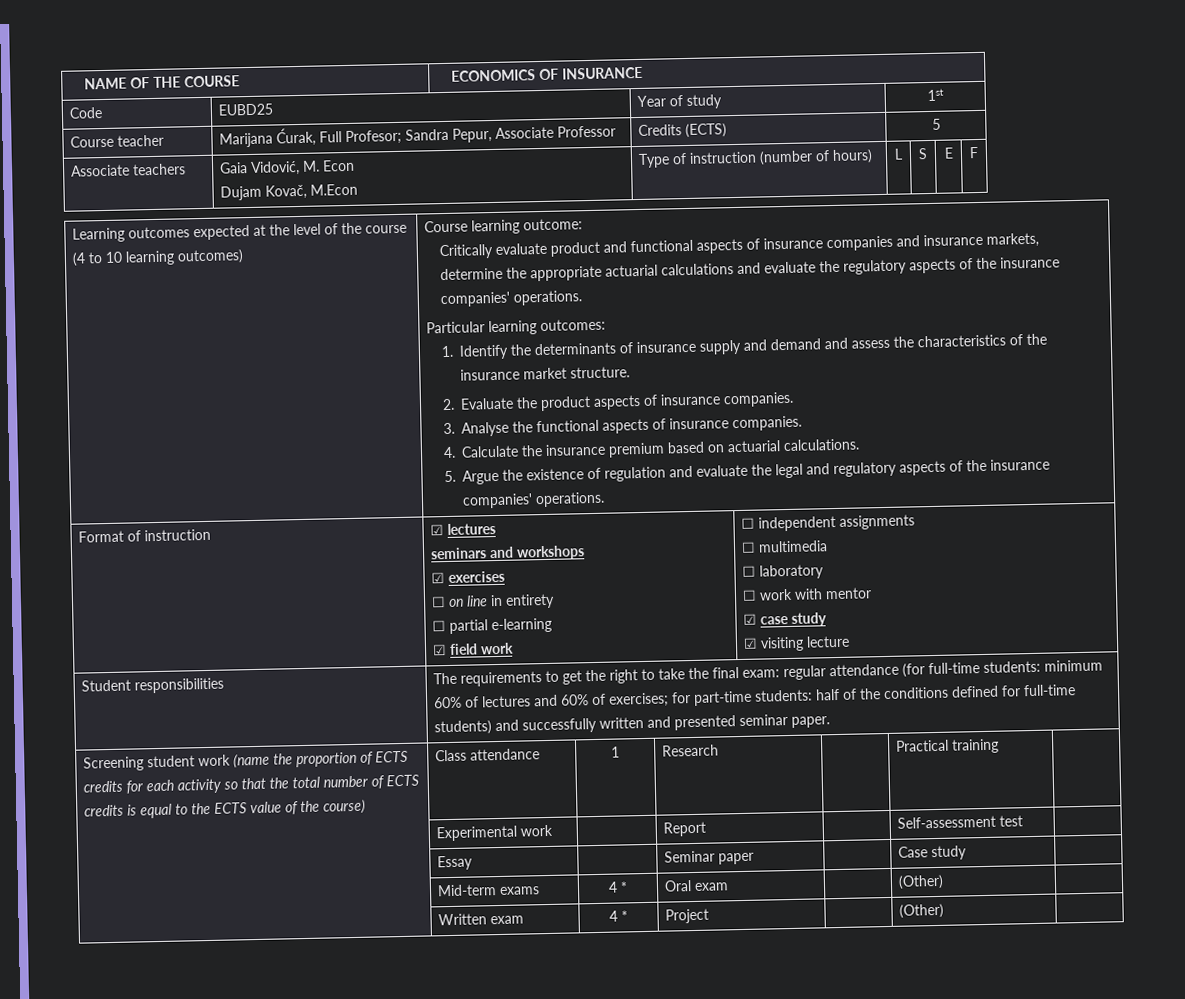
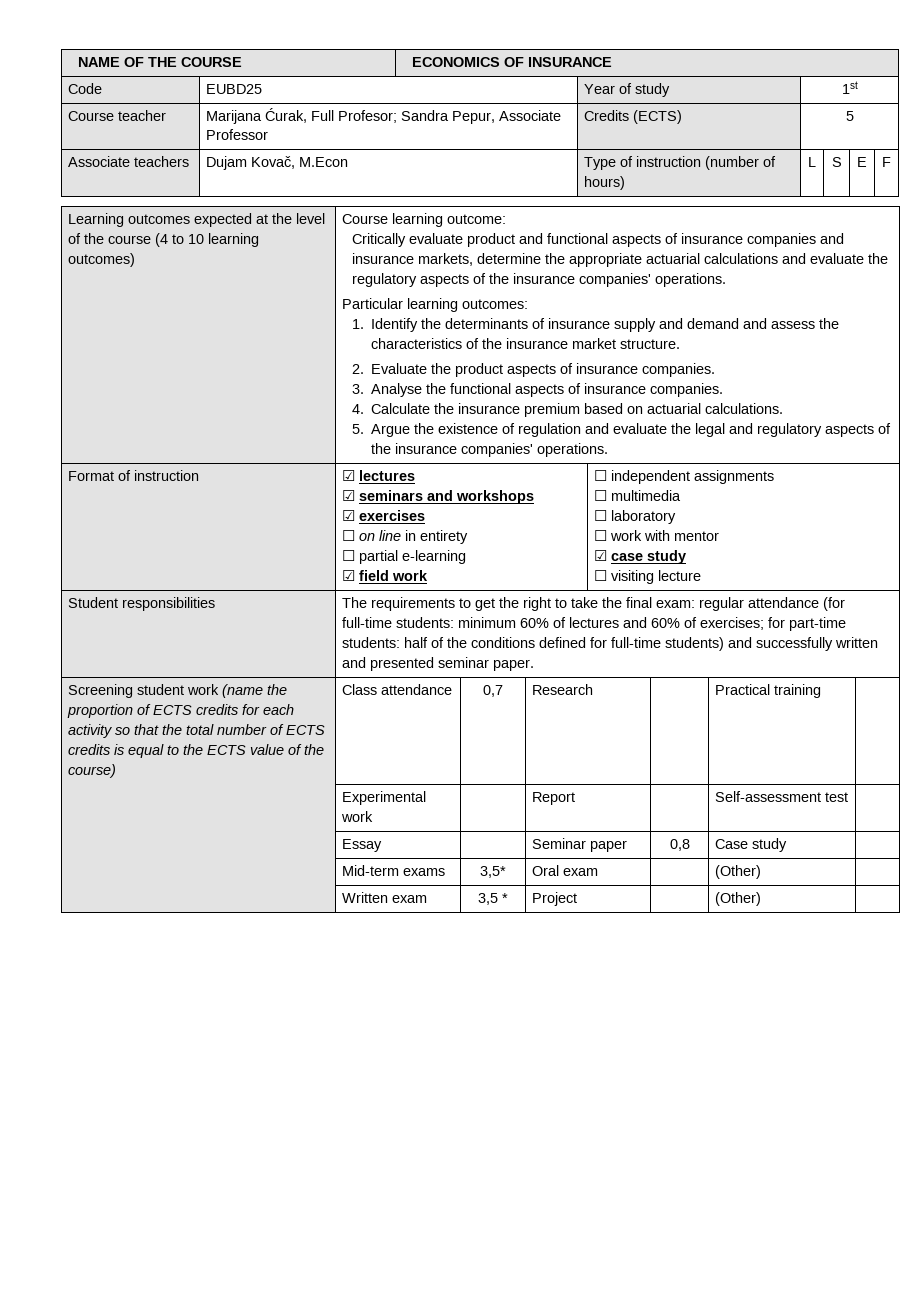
- Associate teachers | Gaia Vidović, M. Econ
- Dujam Kovač, M.Econ | Type of instruction (number of hours) | L | S | E | F
+ Associate teachers | Dujam Kovač, M.Econ | Type of instruction (number of hours) | L | S | E | F
  Format of instruction | ☑ lectures
- seminars and workshops
+ ☑ seminars and workshops
  ☑ exercises
  ☐ on line in entirety
  ☐ partial e-learning
  ☑ field work | ☐ independent assignments
  ☐ multimedia
  ☐ laboratory
  ☐ work with mentor
  ☑ case study
- ☑ visiting lecture
+ ☐ visiting lecture
- Screening student work (name the proportion of ECTS credits for each activity so that the total number of ECTS credits is equal to the ECTS value of the course) | Class attendance | 1 | Research | | Practical training |
+ Screening student work (name the proportion of ECTS credits for each activity so that the total number of ECTS credits is equal to the ECTS value of the course) | Class attendance | 0,7 | Research | | Practical training |
- | Essay | | Seminar paper | | Case study |
+ | Essay | | Seminar paper | 0,8 | Case study |
- | Mid-term exams | 4 * | Oral exam | | (Other) |
+ | Mid-term exams | 3,5* | Oral exam | | (Other) |
- | Written exam | 4 * | Project | | (Other) |
+ | Written exam | 3,5 * | Project | | (Other) |

